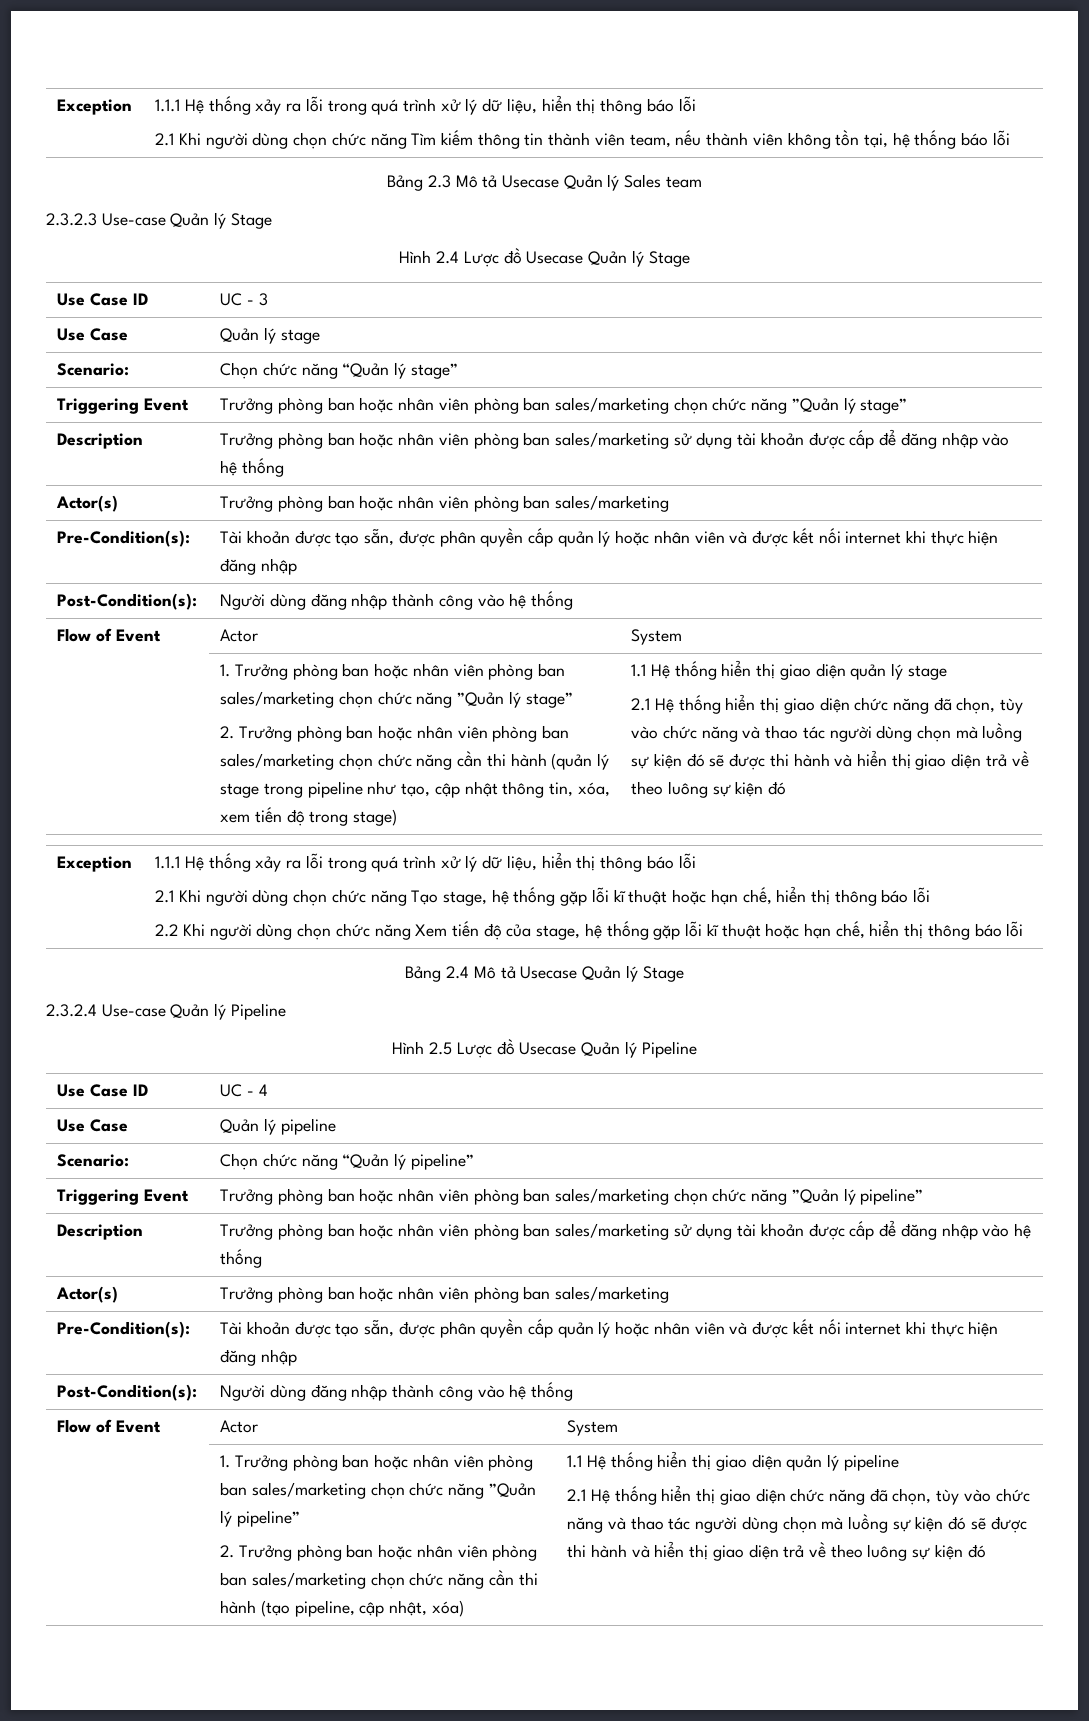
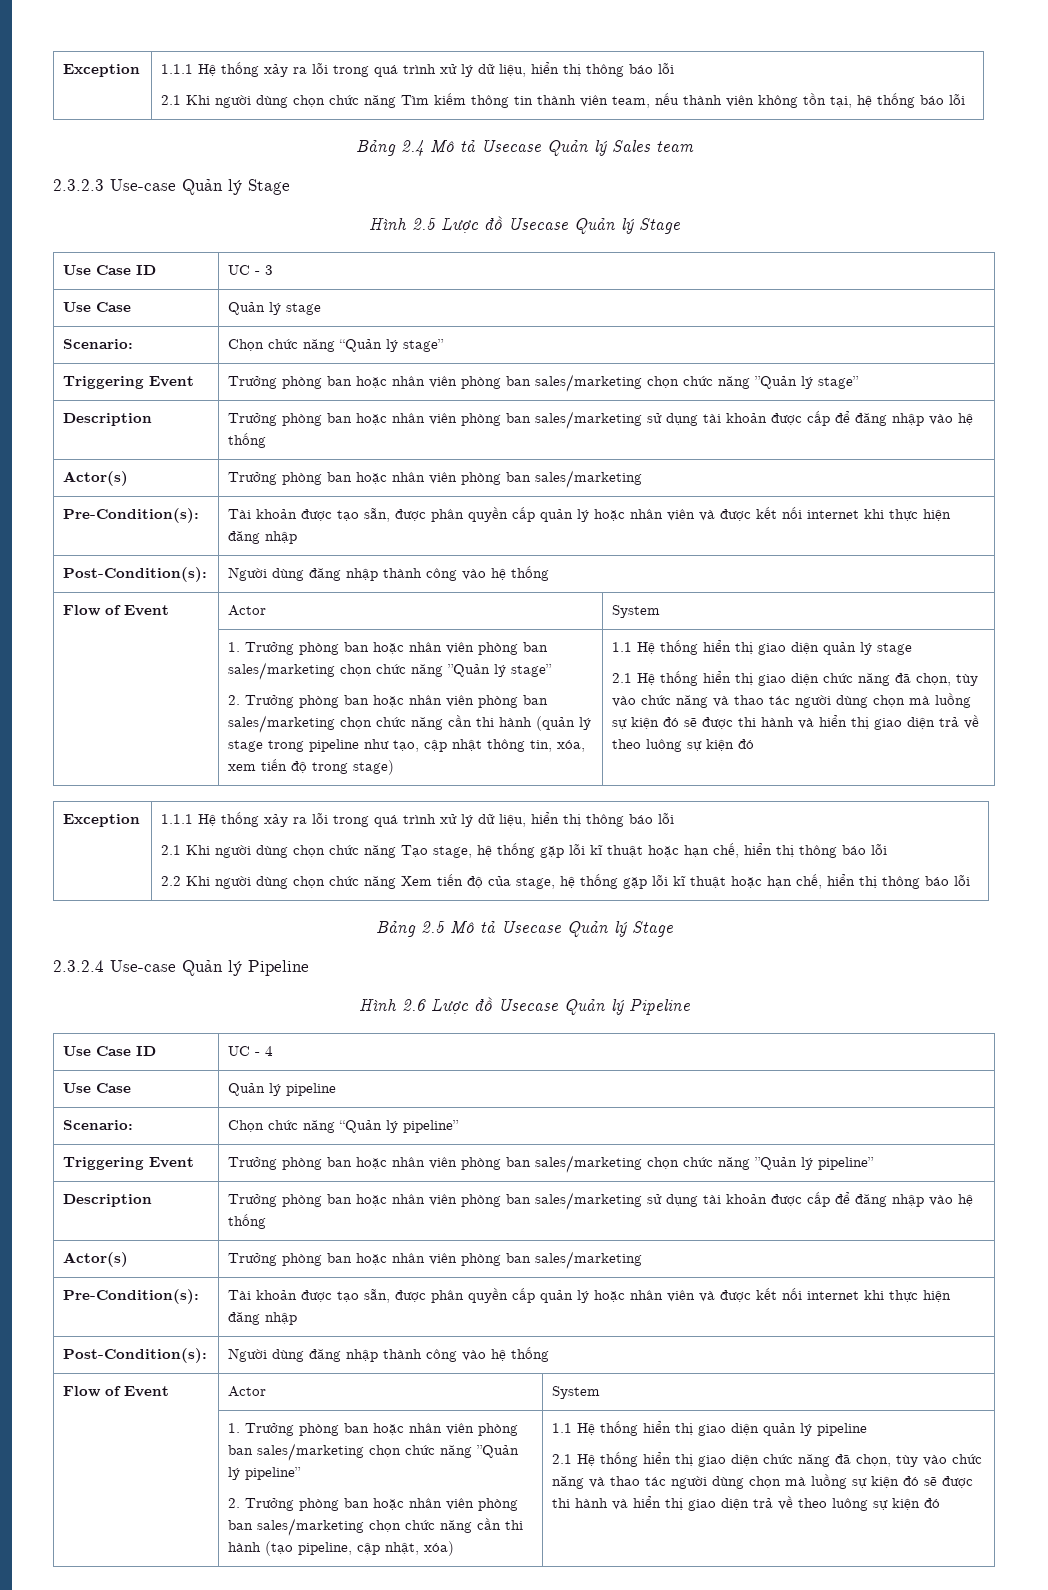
- Bảng 2.3 Mô tả Usecase Quản lý Sales team
+ Bảng 2.4 Mô tả Usecase Quản lý Sales team
- Hình 2.4 Lược đồ Usecase Quản lý Stage
+ Hình 2.5 Lược đồ Usecase Quản lý Stage
- Bảng 2.4 Mô tả Usecase Quản lý Stage
+ Bảng 2.5 Mô tả Usecase Quản lý Stage
- Hình 2.5 Lược đồ Usecase Quản lý Pipeline
+ Hình 2.6 Lược đồ Usecase Quản lý Pipeline

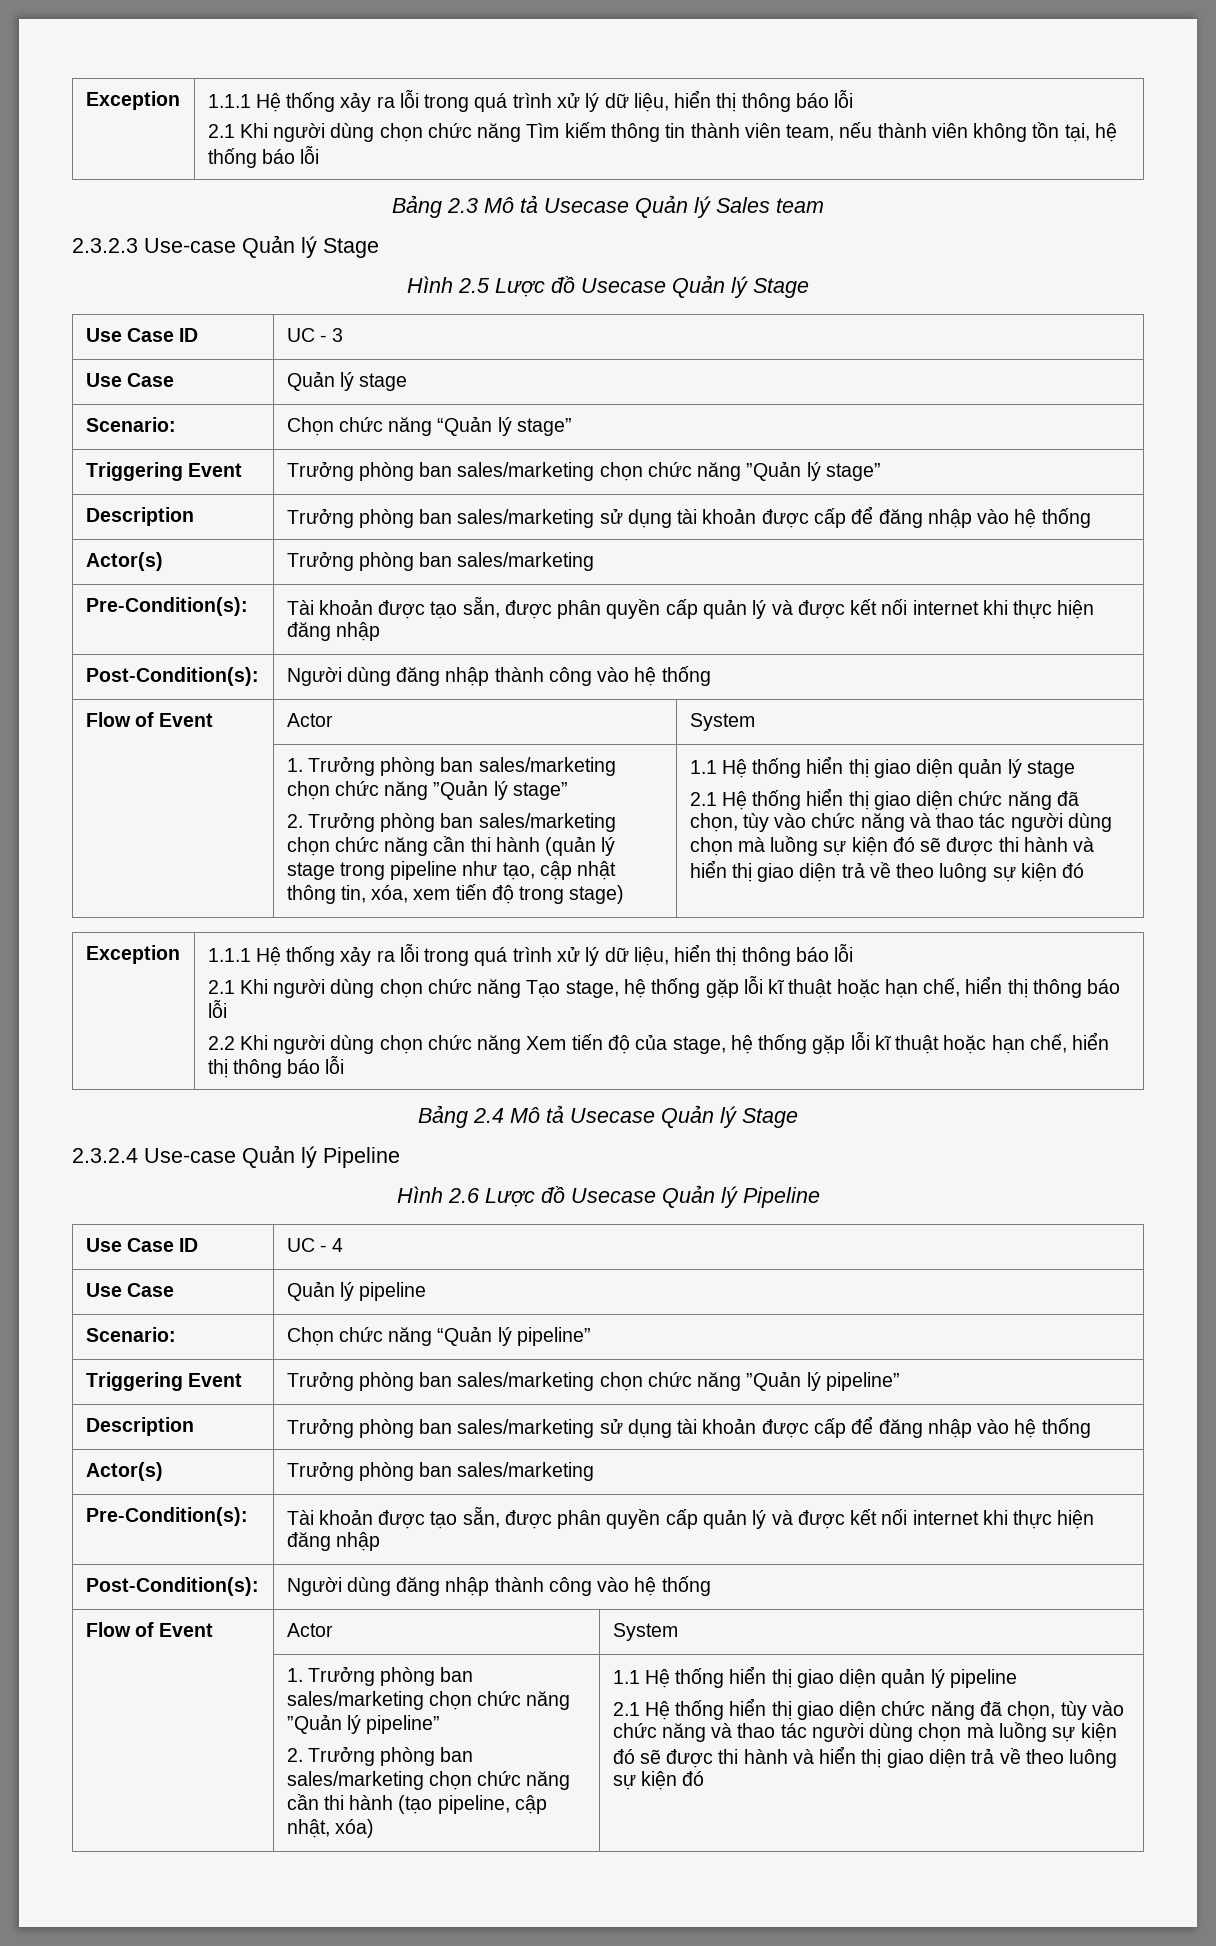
- Bảng 2.4 Mô tả Usecase Quản lý Sales team
+ Bảng 2.3 Mô tả Usecase Quản lý Sales team
- Triggering Event | Trưởng phòng ban hoặc nhân viên phòng ban sales/marketing chọn chức năng ”Quản lý stage”
- Description | Trưởng phòng ban hoặc nhân viên phòng ban sales/marketing sử dụng tài khoản được cấp để đăng nhập vào hệ thống
- Actor(s) | Trưởng phòng ban hoặc nhân viên phòng ban sales/marketing
- Pre-Condition(s): | Tài khoản được tạo sẵn, được phân quyền cấp quản lý hoặc nhân viên và được kết nối internet khi thực hiện đăng nhập
+ Triggering Event | Trưởng phòng ban sales/marketing chọn chức năng ”Quản lý stage”
+ Description | Trưởng phòng ban sales/marketing sử dụng tài khoản được cấp để đăng nhập vào hệ thống
+ Actor(s) | Trưởng phòng ban sales/marketing
+ Pre-Condition(s): | Tài khoản được tạo sẵn, được phân quyền cấp quản lý và được kết nối internet khi thực hiện đăng nhập
- 1. Trưởng phòng ban hoặc nhân viên phòng ban sales/marketing chọn chức năng ”Quản lý stage”
+ 1. Trưởng phòng ban sales/marketing chọn chức năng ”Quản lý stage”
- 2. Trưởng phòng ban hoặc nhân viên phòng ban sales/marketing chọn chức năng cần thi hành (quản lý stage trong pipeline như tạo, cập nhật thông tin, xóa, xem tiến độ trong stage)
+ 2. Trưởng phòng ban sales/marketing chọn chức năng cần thi hành (quản lý stage trong pipeline như tạo, cập nhật thông tin, xóa, xem tiến độ trong stage)
- Bảng 2.5 Mô tả Usecase Quản lý Stage
+ Bảng 2.4 Mô tả Usecase Quản lý Stage
- Triggering Event | Trưởng phòng ban hoặc nhân viên phòng ban sales/marketing chọn chức năng ”Quản lý pipeline”
- Description | Trưởng phòng ban hoặc nhân viên phòng ban sales/marketing sử dụng tài khoản được cấp để đăng nhập vào hệ thống
- Actor(s) | Trưởng phòng ban hoặc nhân viên phòng ban sales/marketing
- Pre-Condition(s): | Tài khoản được tạo sẵn, được phân quyền cấp quản lý hoặc nhân viên và được kết nối internet khi thực hiện đăng nhập
+ Triggering Event | Trưởng phòng ban sales/marketing chọn chức năng ”Quản lý pipeline”
+ Description | Trưởng phòng ban sales/marketing sử dụng tài khoản được cấp để đăng nhập vào hệ thống
+ Actor(s) | Trưởng phòng ban sales/marketing
+ Pre-Condition(s): | Tài khoản được tạo sẵn, được phân quyền cấp quản lý và được kết nối internet khi thực hiện đăng nhập
- 1. Trưởng phòng ban hoặc nhân viên phòng ban sales/marketing chọn chức năng ”Quản lý pipeline”
+ 1. Trưởng phòng ban sales/marketing chọn chức năng ”Quản lý pipeline”
- 2. Trưởng phòng ban hoặc nhân viên phòng ban sales/marketing chọn chức năng cần thi hành (tạo pipeline, cập nhật, xóa)
+ 2. Trưởng phòng ban sales/marketing chọn chức năng cần thi hành (tạo pipeline, cập nhật, xóa)

